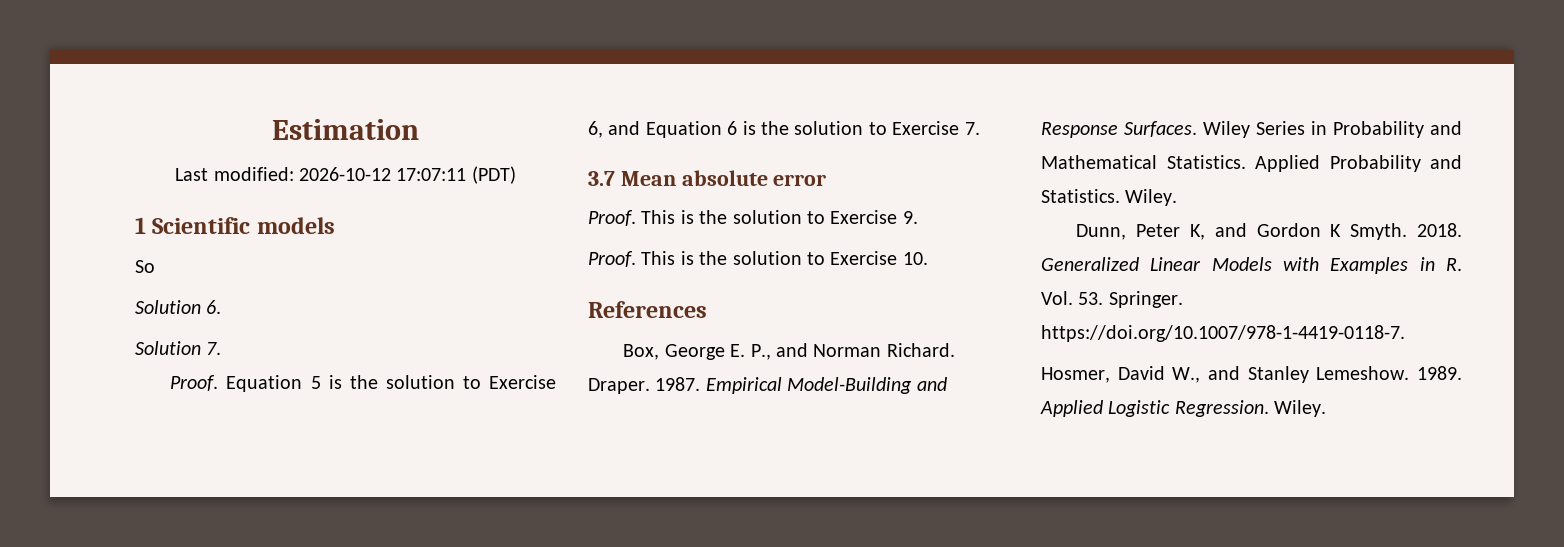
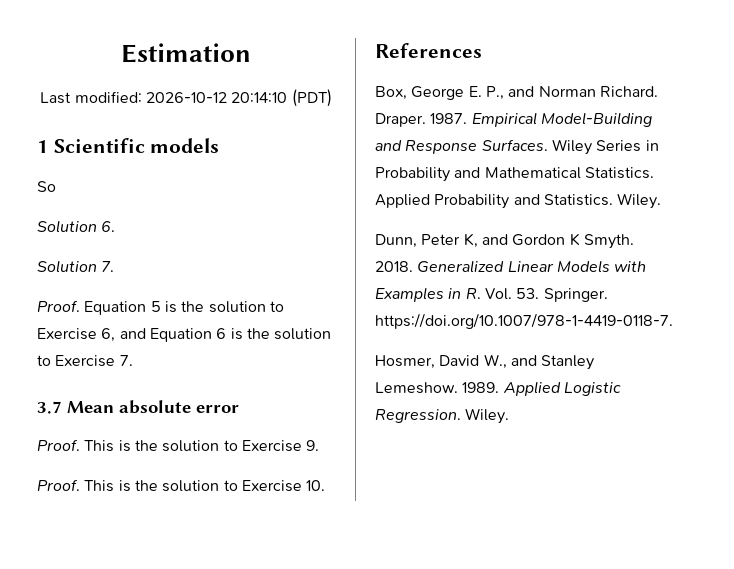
- Last modified: 2026-10-12 17:07:11 (PDT)
+ Last modified: 2026-10-12 20:14:10 (PDT)

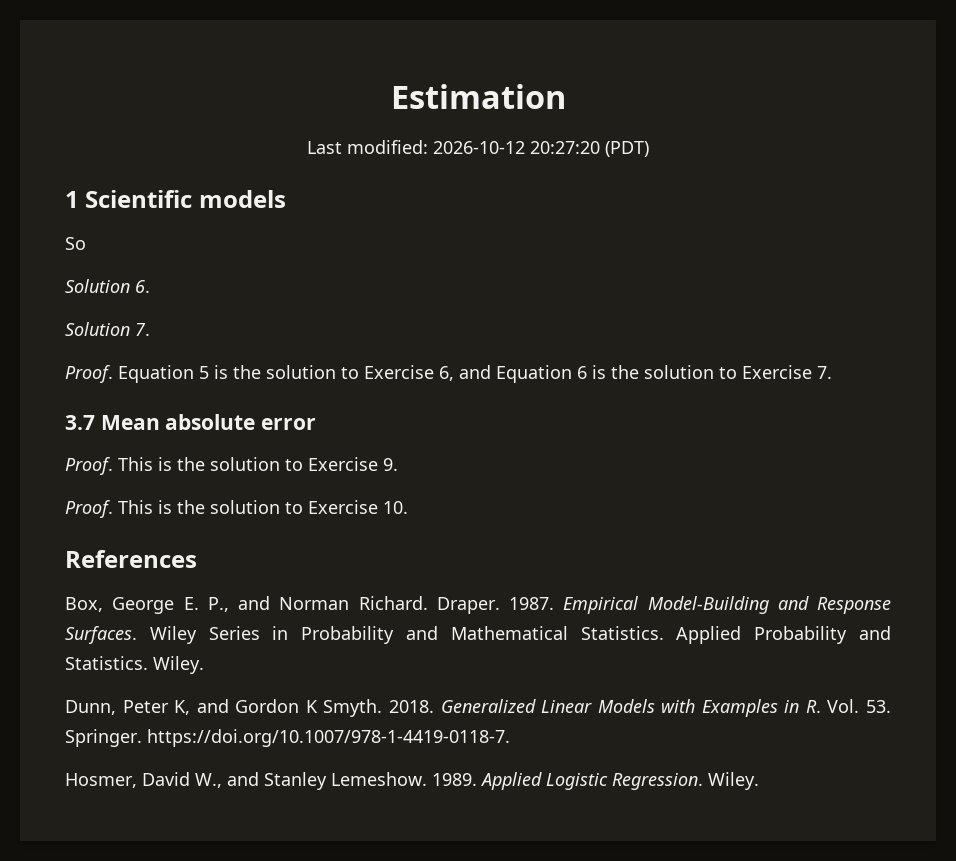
- Last modified: 2026-10-12 20:14:10 (PDT)
+ Last modified: 2026-10-12 20:27:20 (PDT)

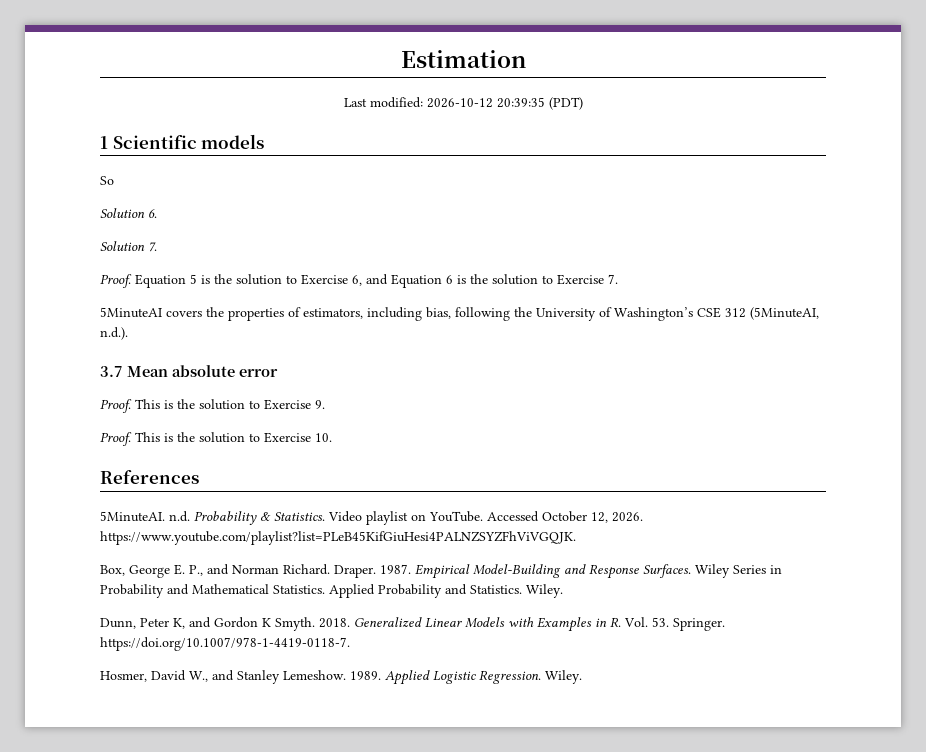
- Last modified: 2026-10-12 20:27:20 (PDT)
+ Last modified: 2026-10-12 20:39:35 (PDT)
+ 5MinuteAI covers the properties of estimators, including bias, following the University of Washington’s CSE 312 (5MinuteAI, n.d.).
+ 5MinuteAI. n.d. Probability & Statistics. Video playlist on YouTube. Accessed October 12, 2026. https://www.youtube.com/playlist?list=PLeB45KifGiuHesi4PALNZSYZFhViVGQJK.

